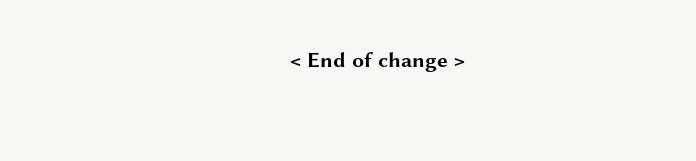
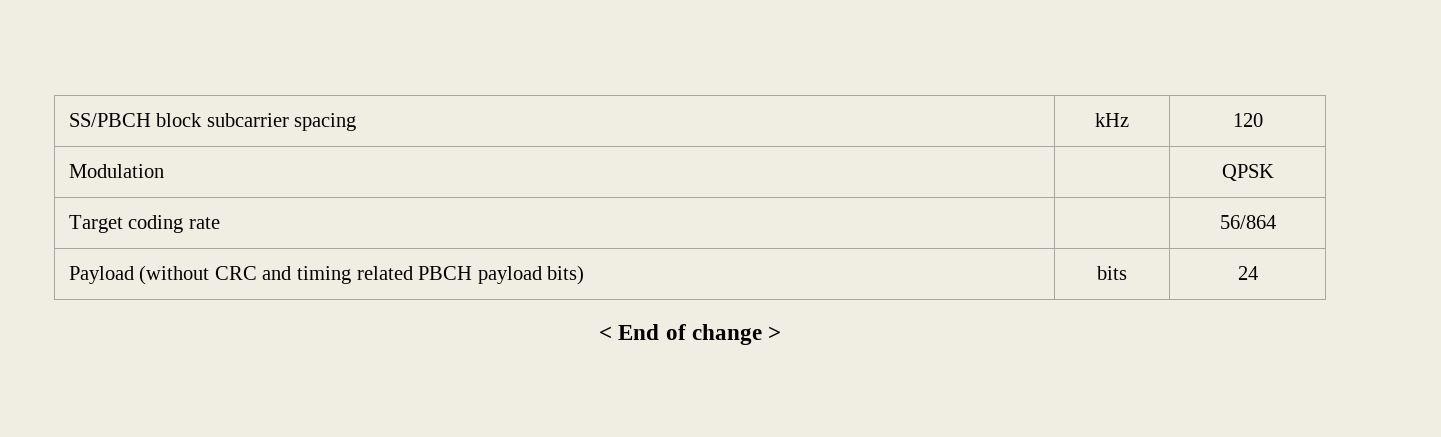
+ SS/PBCH block subcarrier spacing | kHz | 120
+ Modulation | | QPSK
+ Target coding rate | | 56/864
+ Payload (without CRC and timing related PBCH payload bits) | bits | 24

